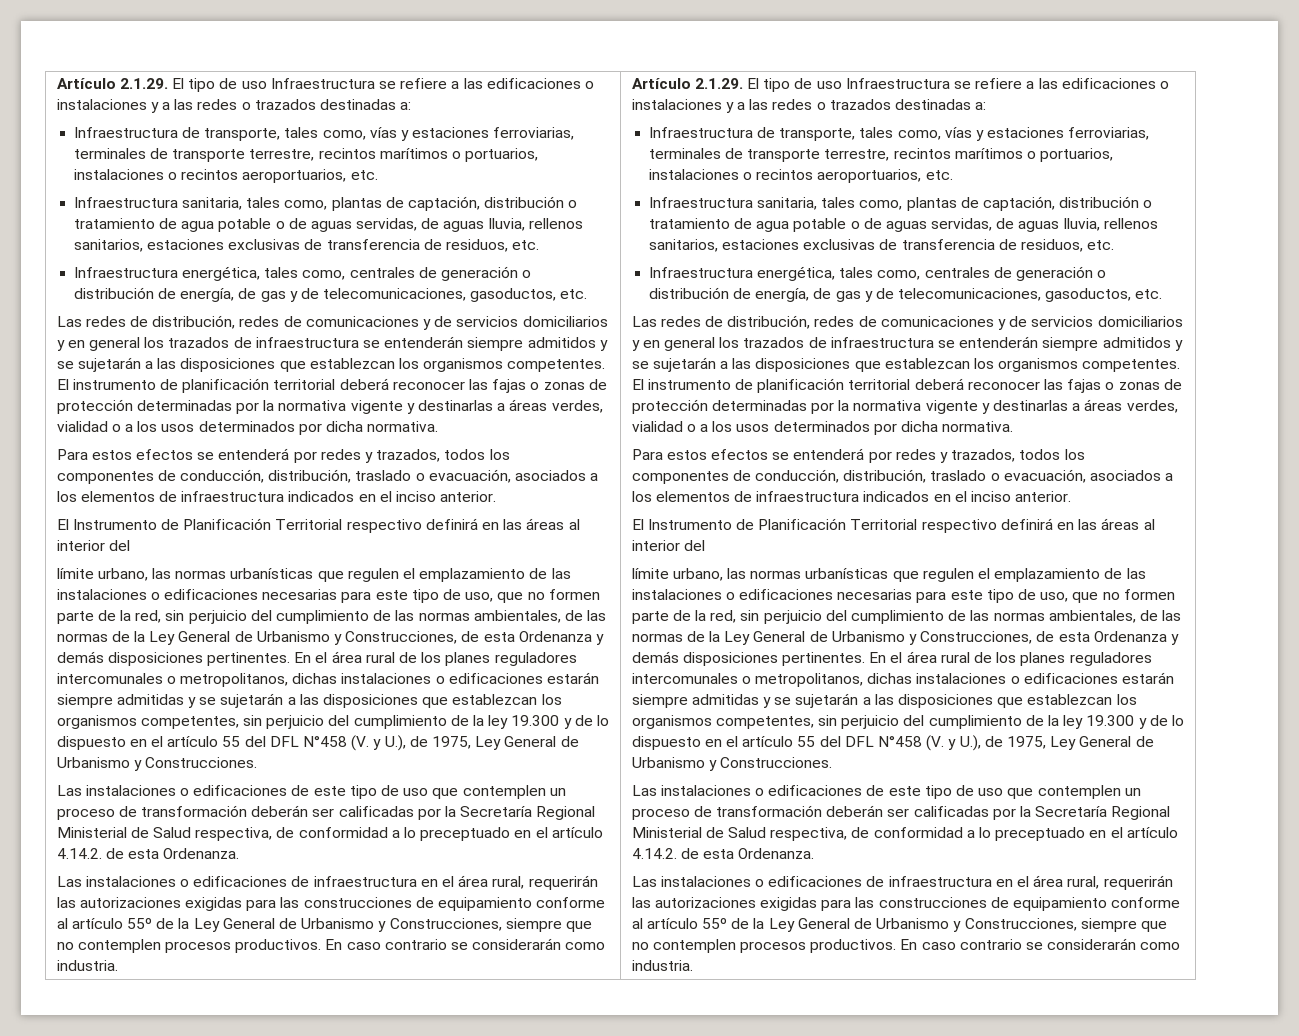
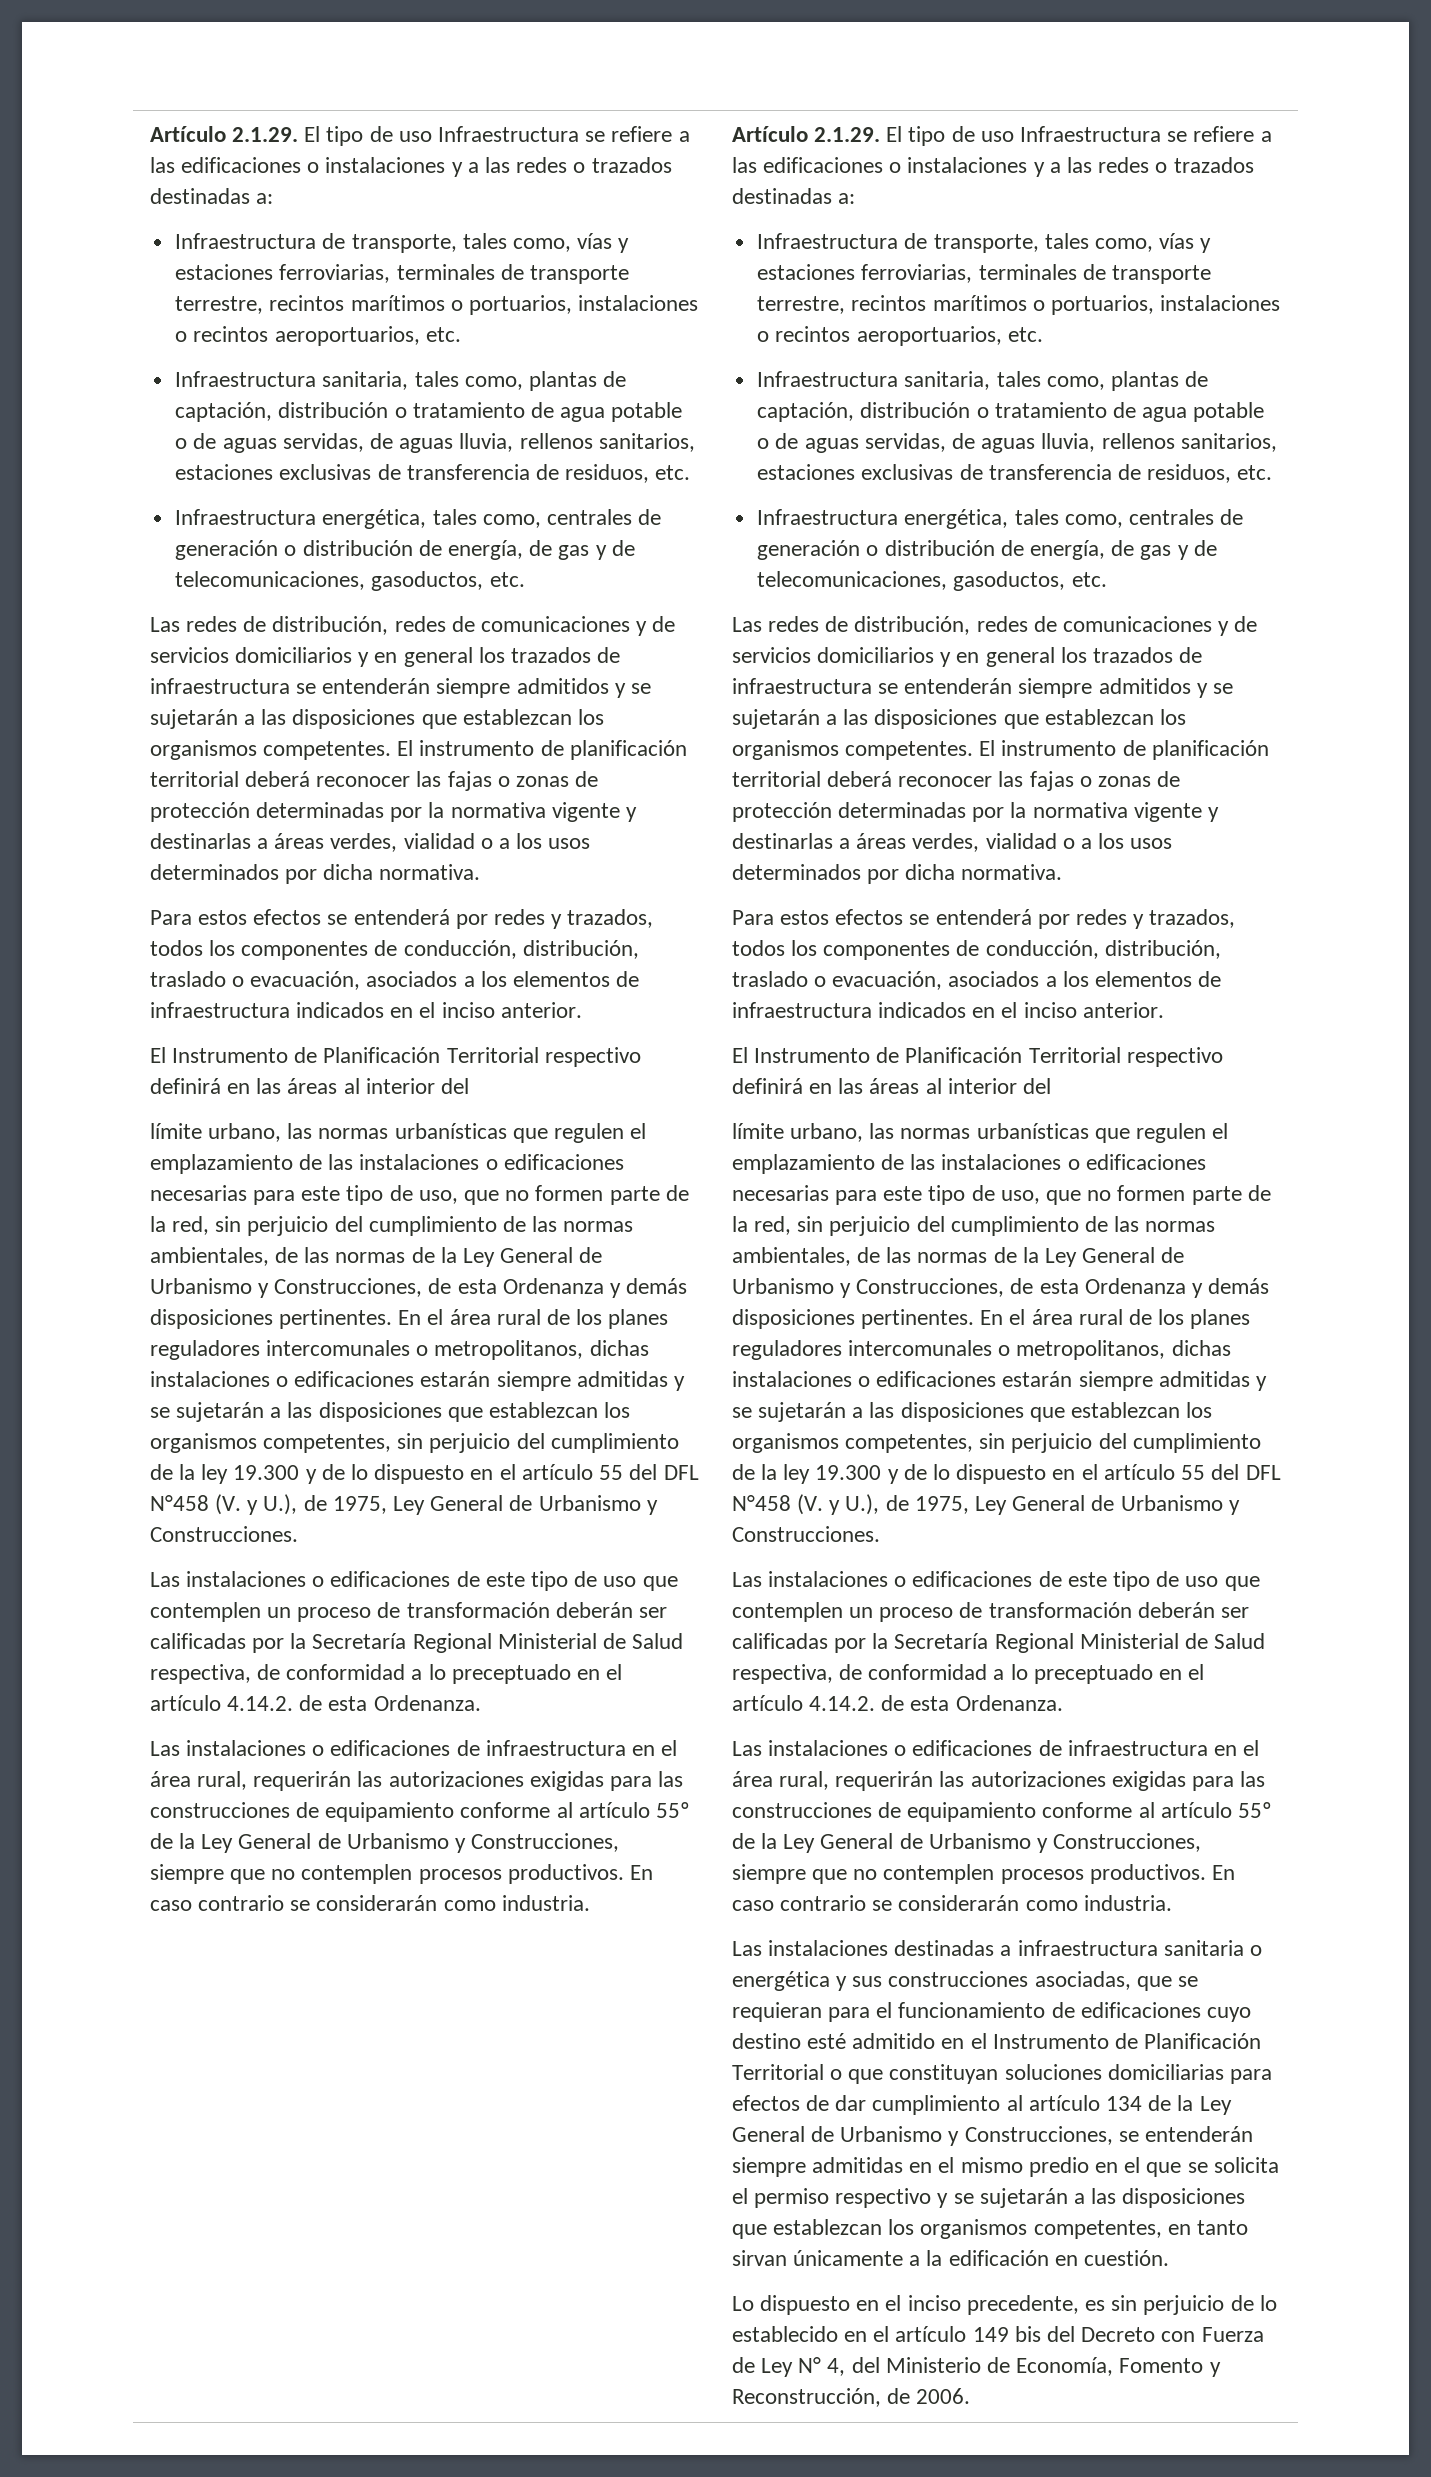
+ Las instalaciones destinadas a infraestructura sanitaria o energética y sus construcciones asociadas, que se requieran para el funcionamiento de edificaciones cuyo destino esté admitido en el Instrumento de Planificación Territorial o que constituyan soluciones domiciliarias para efectos de dar cumplimiento al artículo 134 de la Ley General de Urbanismo y Construcciones, se entenderán siempre admitidas en el mismo predio en el que se solicita el permiso respectivo y se sujetarán a las disposiciones que establezcan los organismos competentes, en tanto sirvan únicamente a la edificación en cuestión.
+ Lo dispuesto en el inciso precedente, es sin perjuicio de lo establecido en el artículo 149 bis del Decreto con Fuerza de Ley N° 4, del Ministerio de Economía, Fomento y Reconstrucción, de 2006.

